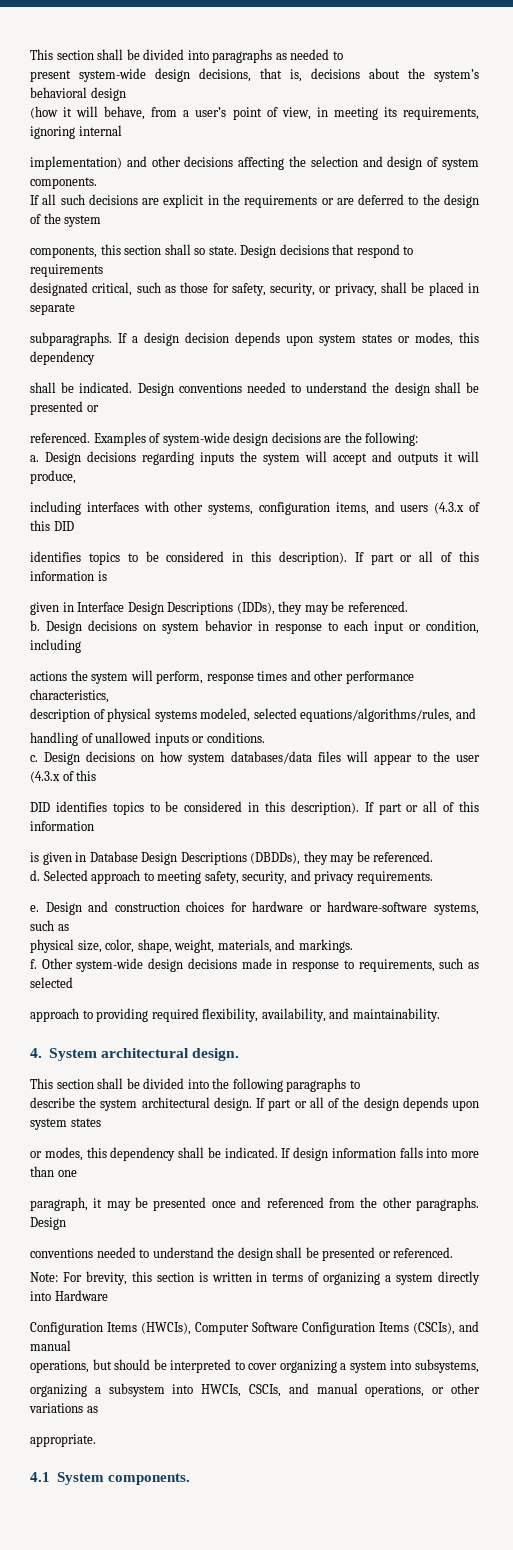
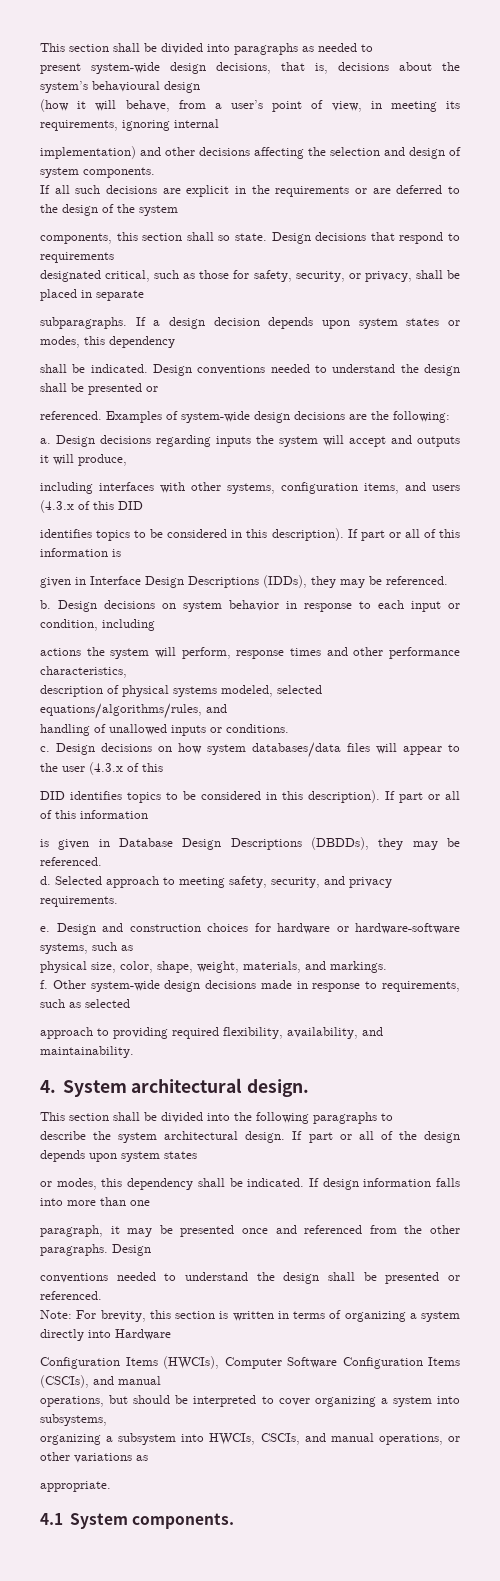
- present system-wide design decisions, that is, decisions about the system’s behavioral design
+ present system-wide design decisions, that is, decisions about the system’s behavioural design

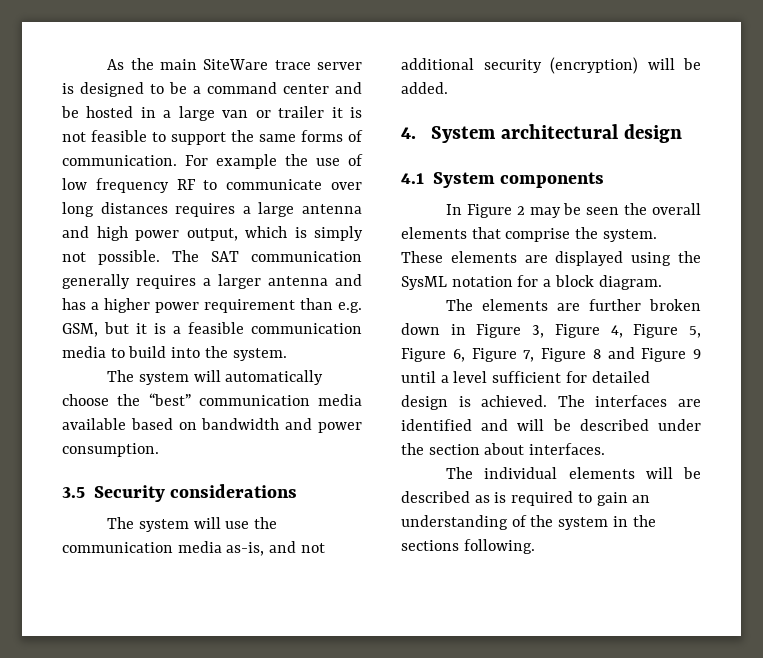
- This section shall be divided into paragraphs as needed to
- present system-wide design decisions, that is, decisions about the system’s behavioural design
- (how it will behave, from a user’s point of view, in meeting its requirements, ignoring internal
- implementation) and other decisions affecting the selection and design of system components.
- If all such decisions are explicit in the requirements or are deferred to the design of the system
- components, this section shall so state. Design decisions that respond to requirements
- designated critical, such as those for safety, security, or privacy, shall be placed in separate
- subparagraphs. If a design decision depends upon system states or modes, this dependency
- shall be indicated. Design conventions needed to understand the design shall be presented or
- referenced. Examples of system-wide design decisions are the following:
- a. Design decisions regarding inputs the system will accept and outputs it will produce,
- including interfaces with other systems, configuration items, and users (4.3.x of this DID
- identifies topics to be considered in this description). If part or all of this information is
- given in Interface Design Descriptions (IDDs), they may be referenced.
- b. Design decisions on system behavior in response to each input or condition, including
- actions the system will perform, response times and other performance characteristics,
- description of physical systems modeled, selected equations/algorithms/rules, and
- handling of unallowed inputs or conditions.
- c. Design decisions on how system databases/data files will appear to the user (4.3.x of this
- DID identifies topics to be considered in this description). If part or all of this information
- is given in Database Design Descriptions (DBDDs), they may be referenced.
- d. Selected approach to meeting safety, security, and privacy requirements.
- e. Design and construction choices for hardware or hardware-software systems, such as
- physical size, color, shape, weight, materials, and markings.
- f. Other system-wide design decisions made in response to requirements, such as selected
- approach to providing required flexibility, availability, and maintainability.
- 4. System architectural design.
- This section shall be divided into the following paragraphs to
- describe the system architectural design. If part or all of the design depends upon system states
- or modes, this dependency shall be indicated. If design information falls into more than one
- paragraph, it may be presented once and referenced from the other paragraphs. Design
- conventions needed to understand the design shall be presented or referenced.
- Note: For brevity, this section is written in terms of organizing a system directly into Hardware
- Configuration Items (HWCIs), Computer Software Configuration Items (CSCIs), and manual
- operations, but should be interpreted to cover organizing a system into subsystems,
- organizing a subsystem into HWCIs, CSCIs, and manual operations, or other variations as
- appropriate.
- 4.1 System components.
+ As the main SiteWare trace server is designed to be a command center and be hosted in a large van or trailer it is not feasible to support the same forms of communication. For example the use of low frequency RF to communicate over long distances requires a large antenna and high power output, which is simply not possible. The SAT communication generally requires a larger antenna and has a higher power requirement than e.g. GSM, but it is a feasible communication media to build into the system.
+ The system will automatically choose the “best” communication media available based on bandwidth and power consumption.
+ 3.5 Security considerations
+ The system will use the communication media as-is, and not additional security (encryption) will be added.
+ 4. System architectural design
+ 4.1 System components
+ In Figure 2 may be seen the overall elements that comprise the system. These elements are displayed using the SysML notation for a block diagram.
+ The elements are further broken down in Figure 3, Figure 4, Figure 5, Figure 6, Figure 7, Figure 8 and Figure 9 until a level sufficient for detailed design is achieved. The interfaces are identified and will be described under the section about interfaces.
+ The individual elements will be described as is required to gain an understanding of the system in the sections following.

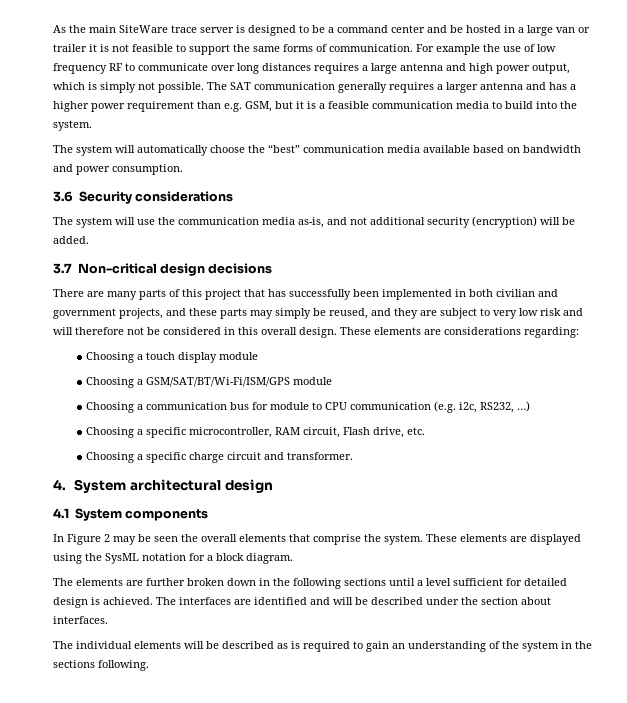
- 3.5 Security considerations
+ 3.6 Security considerations
+ 3.7 Non-critical design decisions
+ There are many parts of this project that has successfully been implemented in both civilian and government projects, and these parts may simply be reused, and they are subject to very low risk and will therefore not be considered in this overall design. These elements are considerations regarding:
+ Choosing a touch display module
+ Choosing a GSM/SAT/BT/Wi-Fi/ISM/GPS module
+ Choosing a communication bus for module to CPU communication (e.g. i2c, RS232, …)
+ Choosing a specific microcontroller, RAM circuit, Flash drive, etc.
+ Choosing a specific charge circuit and transformer.
- The elements are further broken down in Figure 3, Figure 4, Figure 5, Figure 6, Figure 7, Figure 8 and Figure 9 until a level sufficient for detailed design is achieved.
+ The elements are further broken down in the following sections until a level sufficient for detailed design is achieved.

